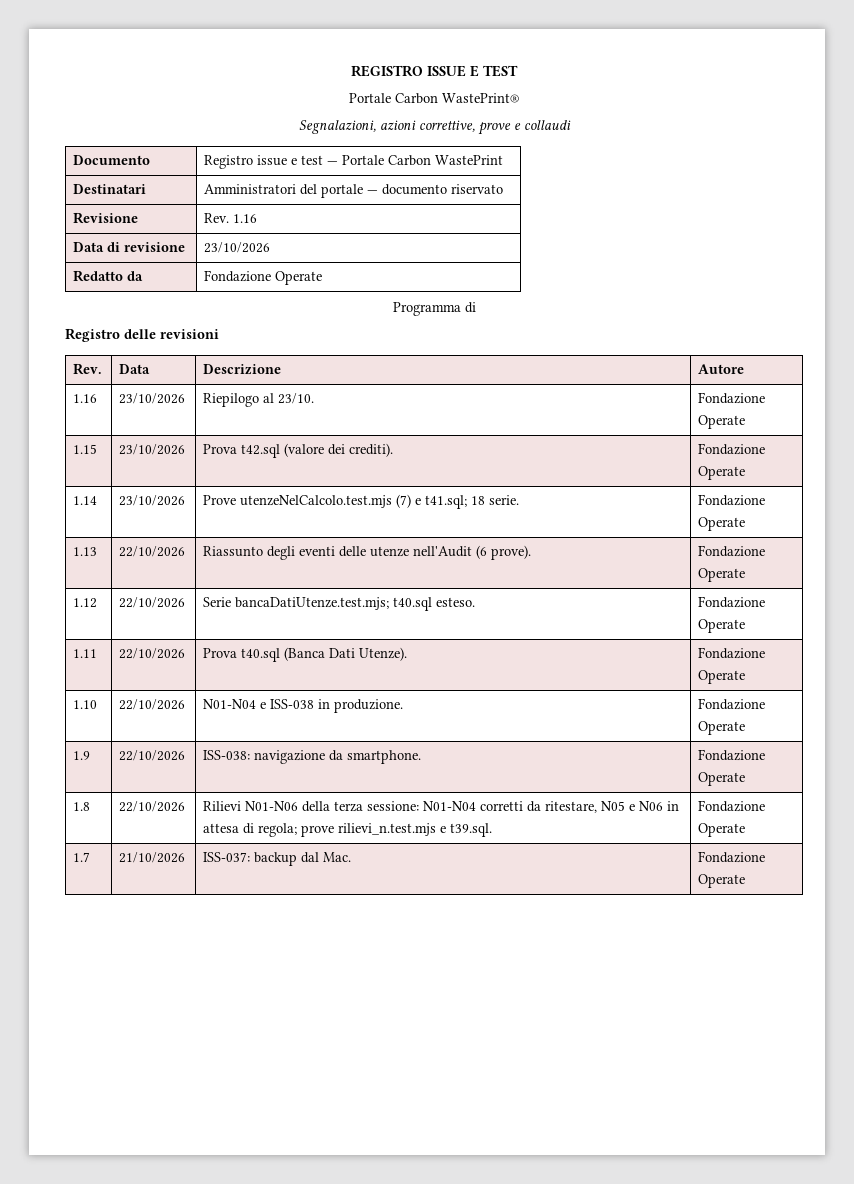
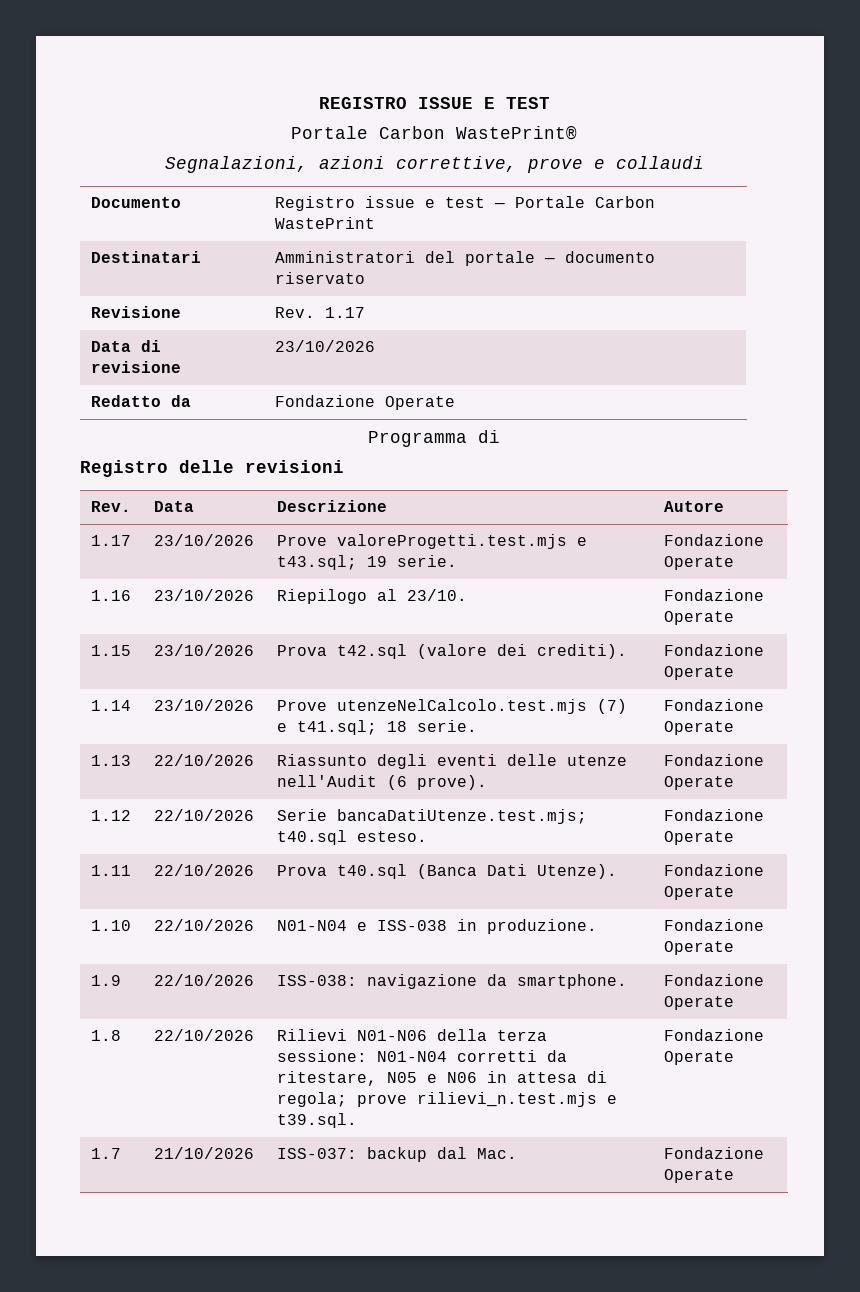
- Revisione | Rev. 1.16
+ Revisione | Rev. 1.17
+ 1.17 | 23/10/2026 | Prove valoreProgetti.test.mjs e t43.sql; 19 serie. | Fondazione Operate

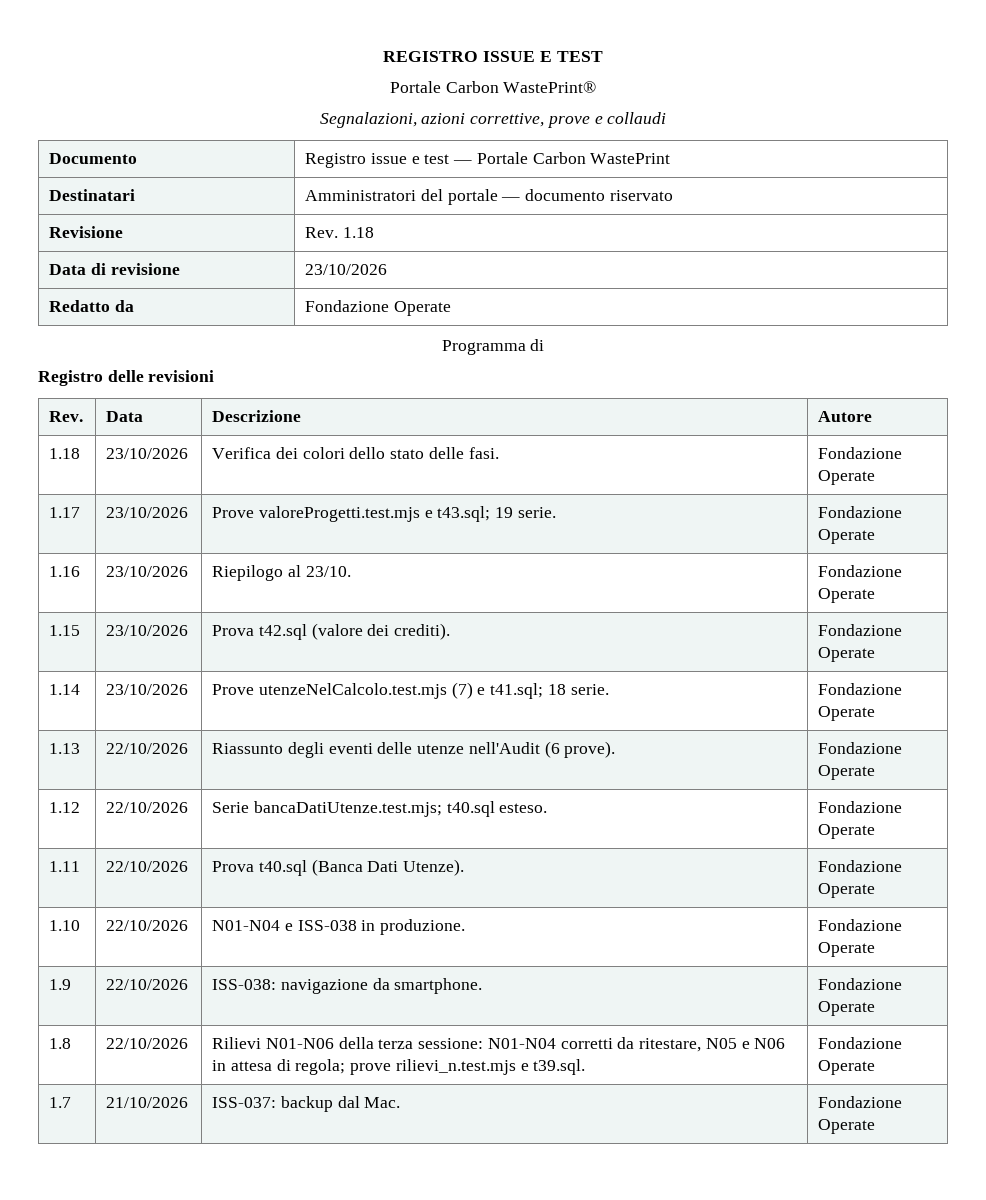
- Revisione | Rev. 1.17
+ Revisione | Rev. 1.18
+ 1.18 | 23/10/2026 | Verifica dei colori dello stato delle fasi. | Fondazione Operate

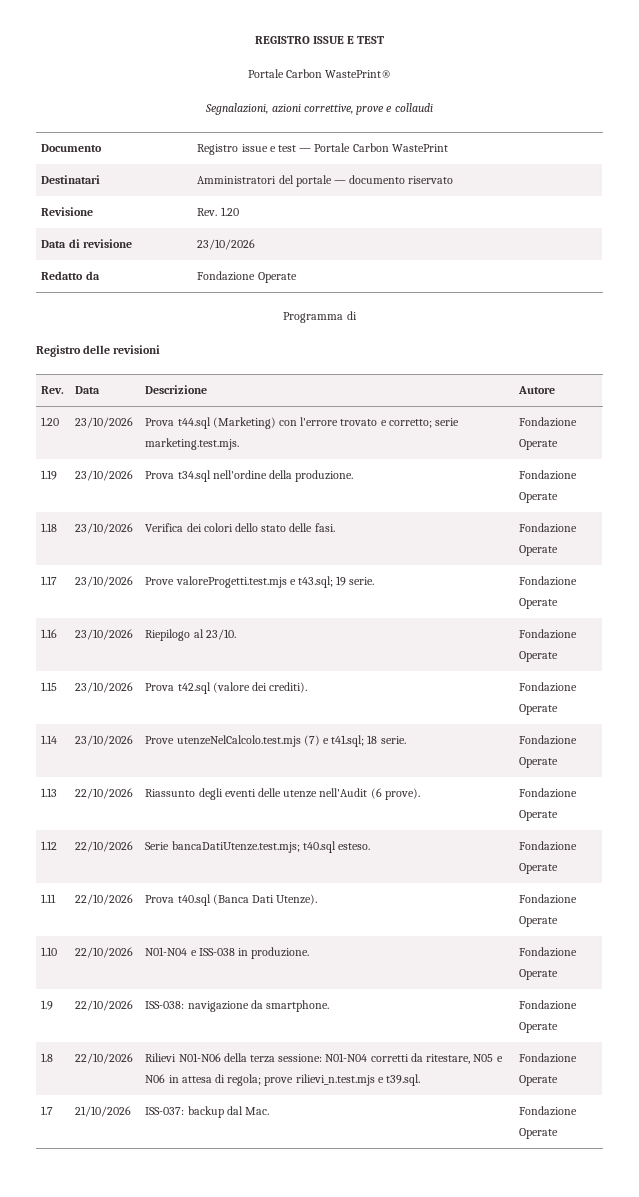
- Revisione | Rev. 1.18
+ Revisione | Rev. 1.20
+ 1.20 | 23/10/2026 | Prova t44.sql (Marketing) con l'errore trovato e corretto; serie marketing.test.mjs. | Fondazione Operate
+ 1.19 | 23/10/2026 | Prova t34.sql nell'ordine della produzione. | Fondazione Operate

